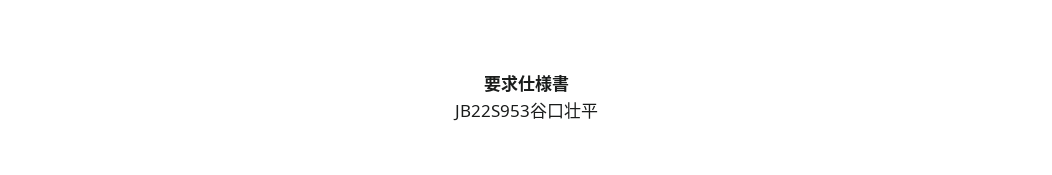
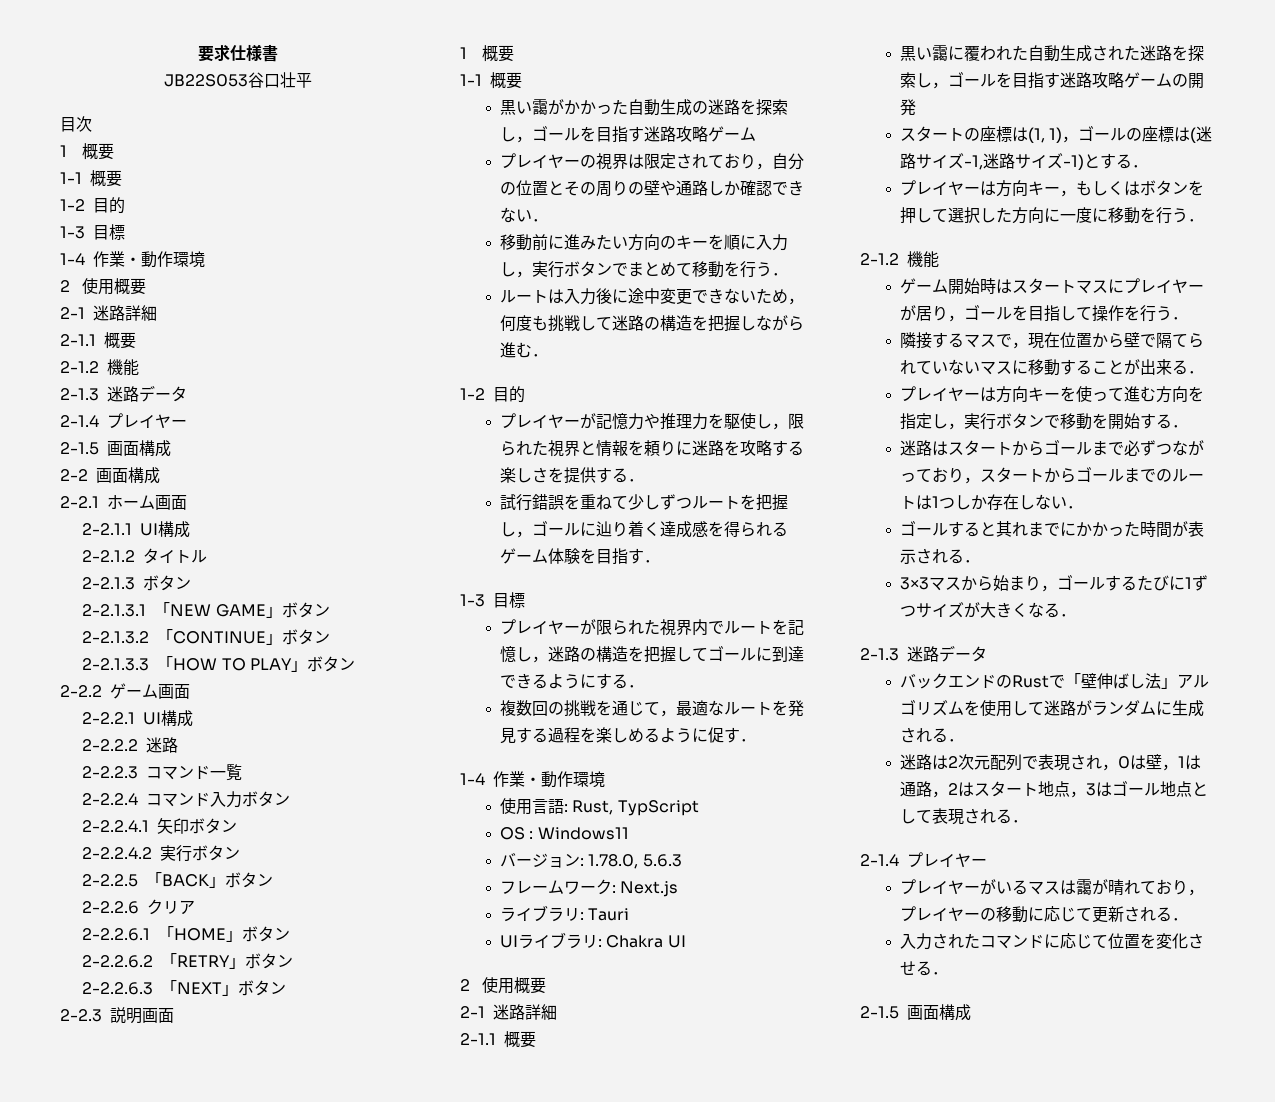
- JB22S953谷口壮平
+ JB22S053谷口壮平
+ 目次
+ 1概要
+ 1-1概要
+ 1-2目的
+ 1-3目標
+ 1-4作業・動作環境
+ 2使用概要
+ 2-1迷路詳細
+ 2-1.1概要
+ 2-1.2機能
+ 2-1.3迷路データ
+ 2-1.4プレイヤー
+ 2-1.5画面構成
+ 2-2画面構成
+ 2-2.1ホーム画面
+ 2-2.1.1 UI構成
+ 2-2.1.2タイトル
+ 2-2.1.3ボタン
+ 2-2.1.3.1「NEW GAME」ボタン
+ 2-2.1.3.2「CONTINUE」ボタン
+ 2-2.1.3.3「HOW TO PLAY」ボタン
+ 2-2.2ゲーム画面
+ 2-2.2.1 UI構成
+ 2-2.2.2迷路
+ 2-2.2.3コマンド一覧
+ 2-2.2.4コマンド入力ボタン
+ 2-2.2.4.1矢印ボタン
+ 2-2.2.4.2実行ボタン
+ 2-2.2.5「BACK」ボタン
+ 2-2.2.6クリア
+ 2-2.2.6.1「HOME」ボタン
+ 2-2.2.6.2「RETRY」ボタン
+ 2-2.2.6.3「NEXT」ボタン
+ 2-2.3説明画面
+ 1概要
+ 1-1概要
+ 黒い靄がかかった自動生成の迷路を探索し，ゴールを目指す迷路攻略ゲーム
+ プレイヤーの視界は限定されており，自分の位置とその周りの壁や通路しか確認できない．
+ 移動前に進みたい方向のキーを順に入力し，実行ボタンでまとめて移動を行う．
+ ルートは入力後に途中変更できないため，何度も挑戦して迷路の構造を把握しながら進む．
+ 1-2目的
+ プレイヤーが記憶力や推理力を駆使し，限られた視界と情報を頼りに迷路を攻略する楽しさを提供する．
+ 試行錯誤を重ねて少しずつルートを把握し，ゴールに辿り着く達成感を得られるゲーム体験を目指す．
+ 1-3目標
+ プレイヤーが限られた視界内でルートを記憶し，迷路の構造を把握してゴールに到達できるようにする．
+ 複数回の挑戦を通じて，最適なルートを発見する過程を楽しめるように促す．
+ 1-4作業・動作環境
+ 使用言語: Rust, TypScript
+ OS : Windows11
+ バージョン: 1.78.0, 5.6.3
+ フレームワーク: Next.js
+ ライブラリ: Tauri
+ UIライブラリ: Chakra UI
+ 2使用概要
+ 2-1迷路詳細
+ 2-1.1概要
+ 黒い靄に覆われた自動生成された迷路を探索し，ゴールを目指す迷路攻略ゲームの開発
+ スタートの座標は(1, 1)，ゴールの座標は(迷路サイズ-1,迷路サイズ-1)とする．
+ プレイヤーは方向キー，もしくはボタンを押して選択した方向に一度に移動を行う．
+ 2-1.2機能
+ ゲーム開始時はスタートマスにプレイヤーが居り，ゴールを目指して操作を行う．
+ 隣接するマスで，現在位置から壁で隔てられていないマスに移動することが出来る．
+ プレイヤーは方向キーを使って進む方向を指定し，実行ボタンで移動を開始する．
+ 迷路はスタートからゴールまで必ずつながっており，スタートからゴールまでのルートは1つしか存在しない．
+ ゴールすると其れまでにかかった時間が表示される．
+ 3×3マスから始まり，ゴールするたびに1ずつサイズが大きくなる．
+ 2-1.3迷路データ
+ バックエンドのRustで「壁伸ばし法」アルゴリズムを使用して迷路がランダムに生成される．
+ 迷路は2次元配列で表現され，0は壁，1は通路，2はスタート地点，3はゴール地点として表現される．
+ 2-1.4プレイヤー
+ プレイヤーがいるマスは靄が晴れており，プレイヤーの移動に応じて更新される．
+ 入力されたコマンドに応じて位置を変化させる．
+ 2-1.5画面構成

